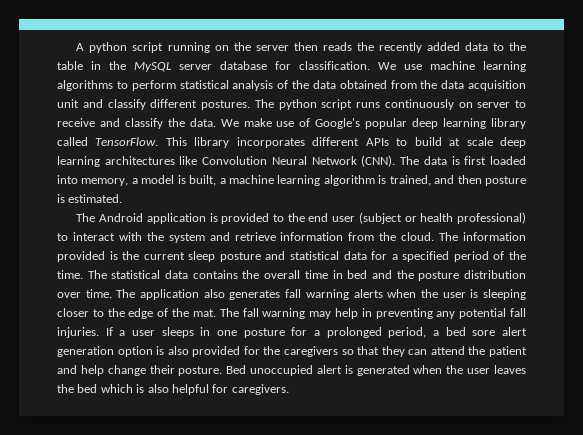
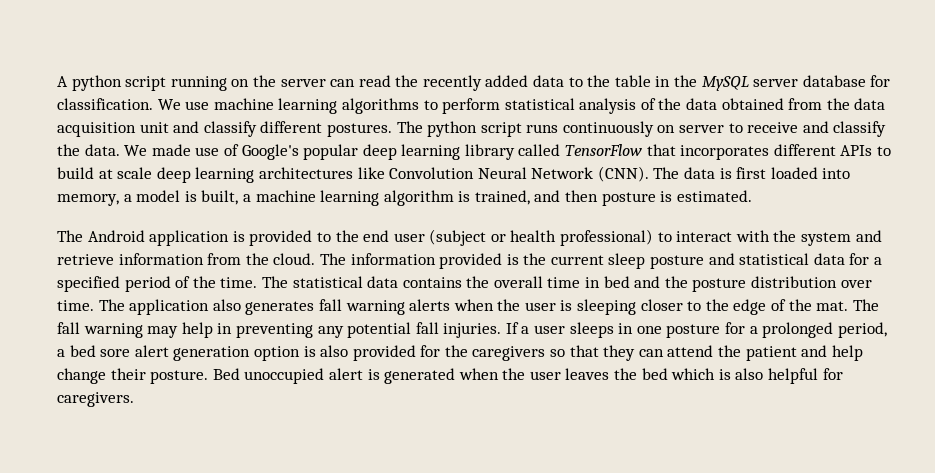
- A python script running on the server then reads the recently added data to the table in the MySQL server database for classification.
+ A python script running on the server can read the recently added data to the table in the MySQL server database for classification.
- We make use of Google's popular deep learning library called TensorFlow. This library incorporates different APIs to build at scale deep learning architectures like Convolution Neural Network (CNN).
+ We made use of Google's popular deep learning library called TensorFlow that incorporates different APIs to build at scale deep learning architectures like Convolution Neural Network (CNN).

